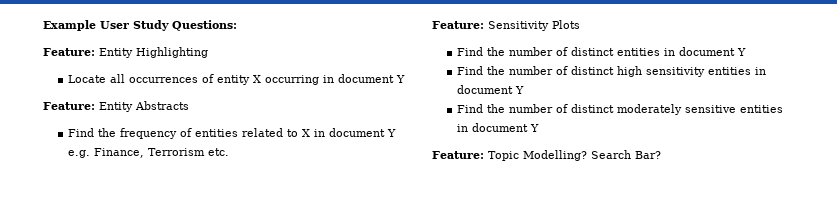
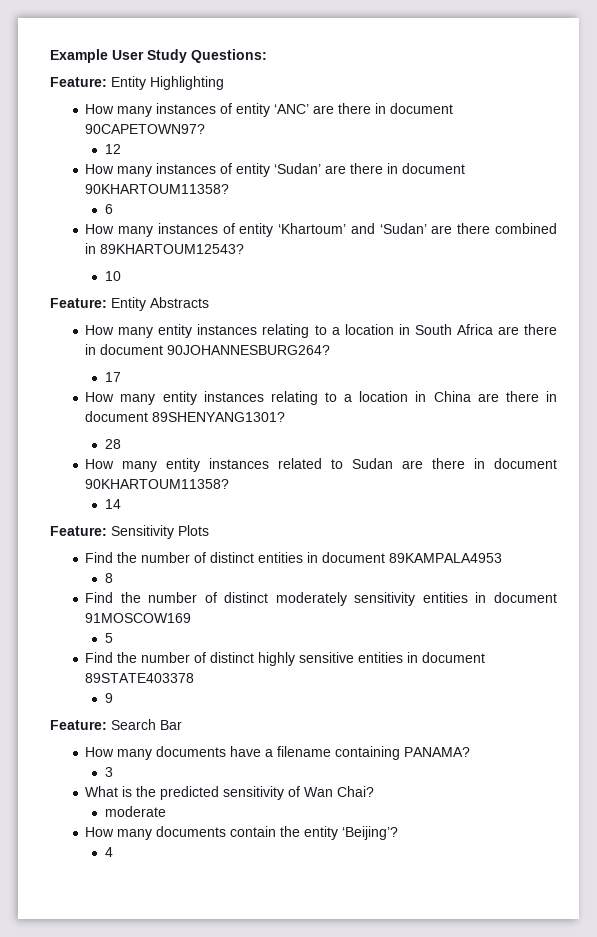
- Locate all occurrences of entity X occurring in document Y
+ How many instances of entity ‘ANC’ are there in document 90CAPETOWN97?
+ 12
+ How many instances of entity ‘Sudan’ are there in document 90KHARTOUM11358?
+ 6
+ How many instances of entity ‘Khartoum’ and ‘Sudan’ are there combined in 89KHARTOUM12543?
+ 10
  Feature: Entity Abstracts
- Find the frequency of entities related to X in document Y e.g. Finance, Terrorism etc.
+ How many entity instances relating to a location in South Africa are there in document 90JOHANNESBURG264?
+ 17
+ How many entity instances relating to a location in China are there in document 89SHENYANG1301?
+ 28
+ How many entity instances related to Sudan are there in document 90KHARTOUM11358?
+ 14
- Find the number of distinct entities in document Y
- Find the number of distinct high sensitivity entities in document Y
+ Find the number of distinct entities in document 89KAMPALA4953
+ 8
- Find the number of distinct moderately sensitive entities in document Y
- Feature: Topic Modelling? Search Bar?
+ Find the number of distinct moderately sensitivity entities in document 91MOSCOW169
+ 5
+ Find the number of distinct highly sensitive entities in document 89STATE403378
+ 9
+ Feature: Search Bar
+ How many documents have a filename containing PANAMA?
+ 3
+ What is the predicted sensitivity of Wan Chai?
+ moderate
+ How many documents contain the entity ‘Beijing’?
+ 4

